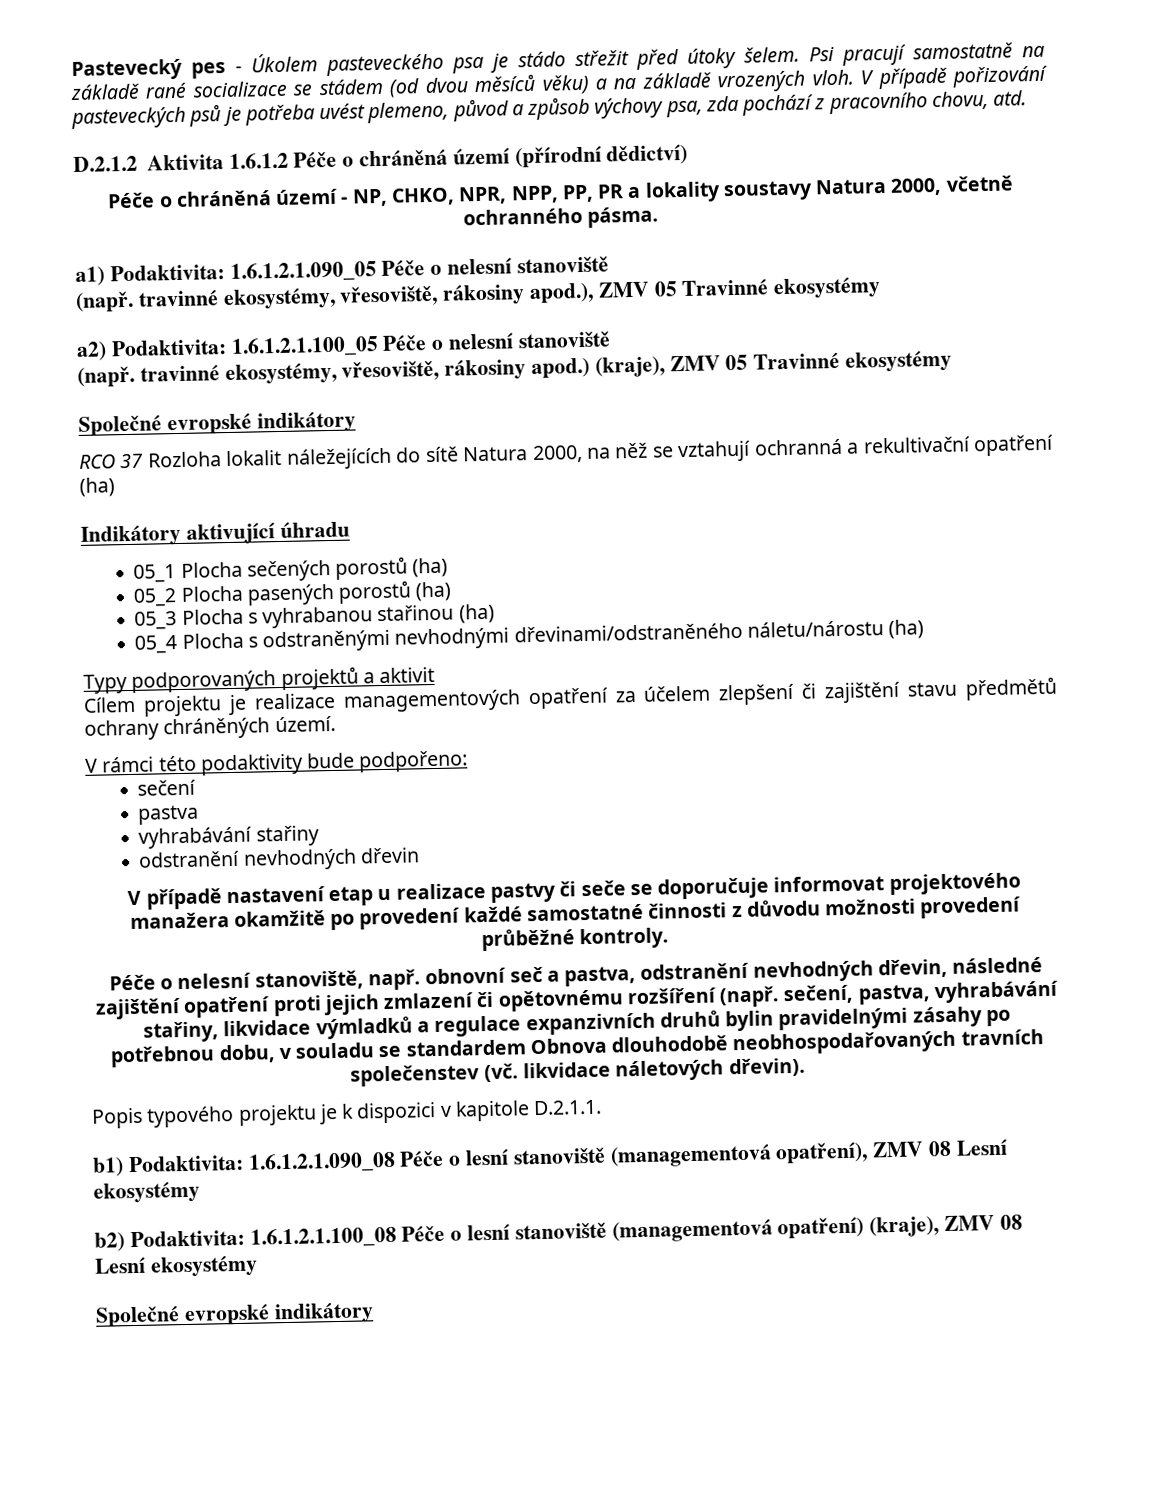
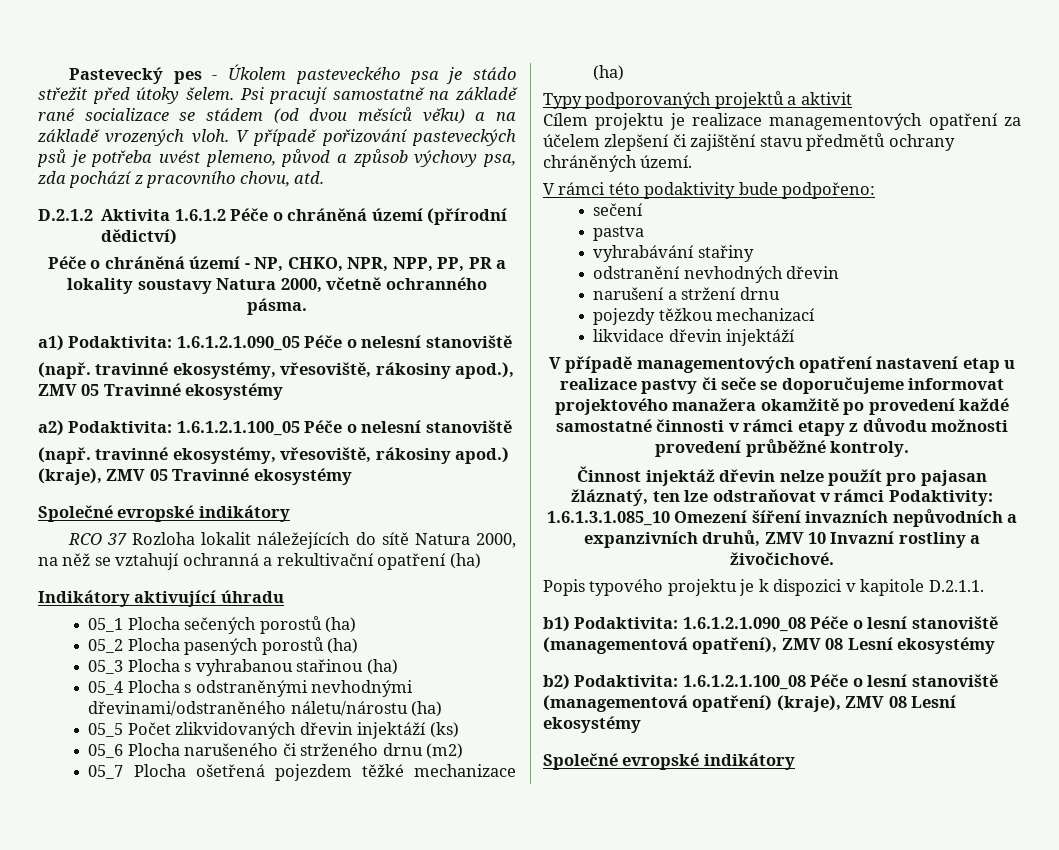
+ 05_5 Počet zlikvidovaných dřevin injektáží (ks)
+ 05_6 Plocha narušeného či strženého drnu (m2)
+ 05_7 Plocha ošetřená pojezdem těžké mechanizace (ha)
- V případě nastavení etap u realizace pastvy či seče se doporučuje informovat projektového manažera okamžitě po provedení každé samostatné činnosti z důvodu možnosti provedení průběžné kontroly.
+ narušení a stržení drnu
+ pojezdy těžkou mechanizací
+ likvidace dřevin injektáží
+ V případě managementových opatření nastavení etap u realizace pastvy či seče se doporučujeme informovat projektového manažera okamžitě po provedení každé samostatné činnosti v rámci etapy z důvodu možnosti provedení průběžné kontroly.
- Péče o nelesní stanoviště, např. obnovní seč a pastva, odstranění nevhodných dřevin, následné zajištění opatření proti jejich zmlazení či opětovnému rozšíření (např. sečení, pastva, vyhrabávání stařiny, likvidace výmladků a regulace expanzivních druhů bylin pravidelnými zásahy po potřebnou dobu, v souladu se standardem Obnova dlouhodobě neobhospodařovaných travních společenstev (vč. likvidace náletových dřevin).
+ Činnost injektáž dřevin nelze použít pro pajasan žláznatý, ten lze odstraňovat v rámci Podaktivity: 1.6.1.3.1.085_10 Omezení šíření invazních nepůvodních a expanzivních druhů, ZMV 10 Invazní rostliny a živočichové.

